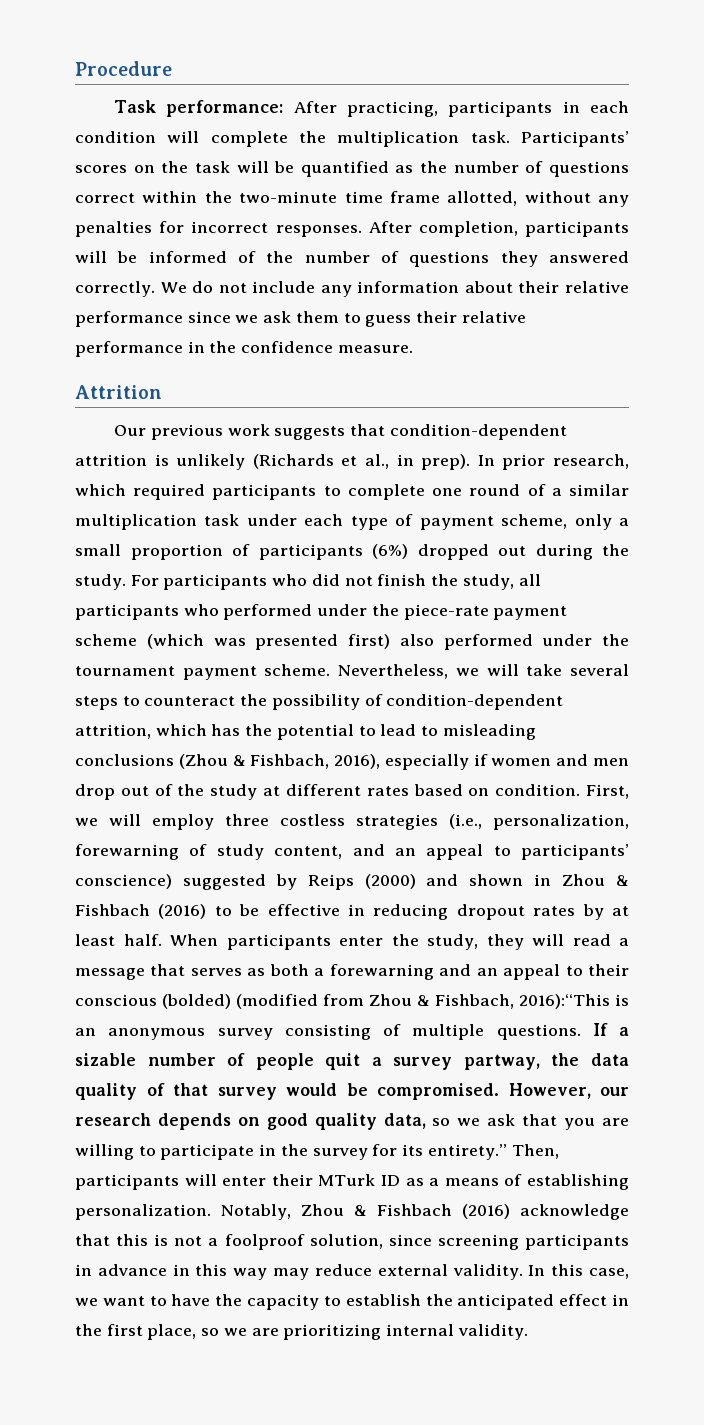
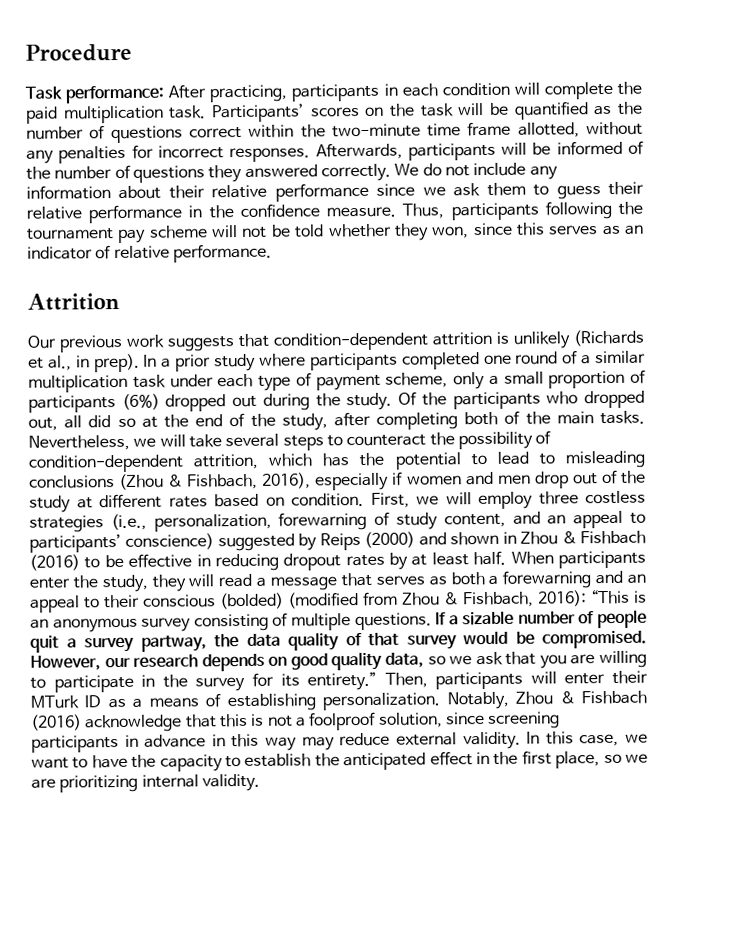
- Task performance: After practicing, participants in each condition will complete the multiplication task.
+ Task performance: After practicing, participants in each condition will complete the paid multiplication task.
- After completion, participants will be informed of the number of questions they answered correctly.
+ Afterwards, participants will be informed of the number of questions they answered correctly.
+ Thus, participants following the tournament pay scheme will not be told whether they won, since this serves as an indicator of relative performance.
- In prior research, which required participants to complete one round of a similar multiplication task under each type of payment scheme, only a small proportion of participants (6%) dropped out during the study.
+ In a prior study where participants completed one round of a similar multiplication task under each type of payment scheme, only a small proportion of participants (6%) dropped out during the study.
- For participants who did not finish the study, all participants who performed under the piece-rate payment scheme (which was presented first) also performed under the tournament payment scheme.
+ Of the participants who dropped out, all did so at the end of the study, after completing both of the main tasks.
- When participants enter the study, they will read a message that serves as both a forewarning and an appeal to their conscious (bolded) (modified from Zhou & Fishbach, 2016):“This is an anonymous survey consisting of multiple questions.
+ When participants enter the study, they will read a message that serves as both a forewarning and an appeal to their conscious (bolded) (modified from Zhou & Fishbach, 2016): “This is an anonymous survey consisting of multiple questions.

